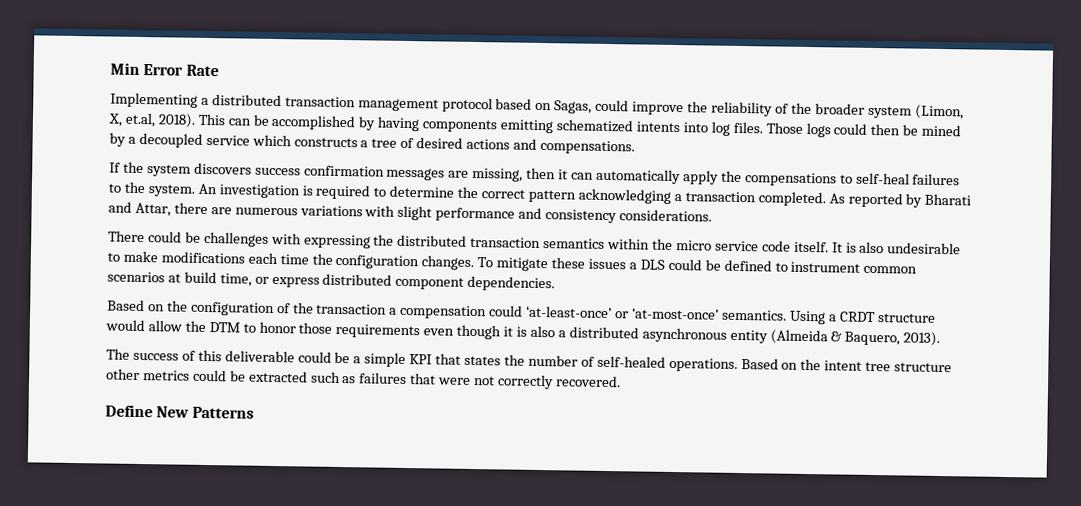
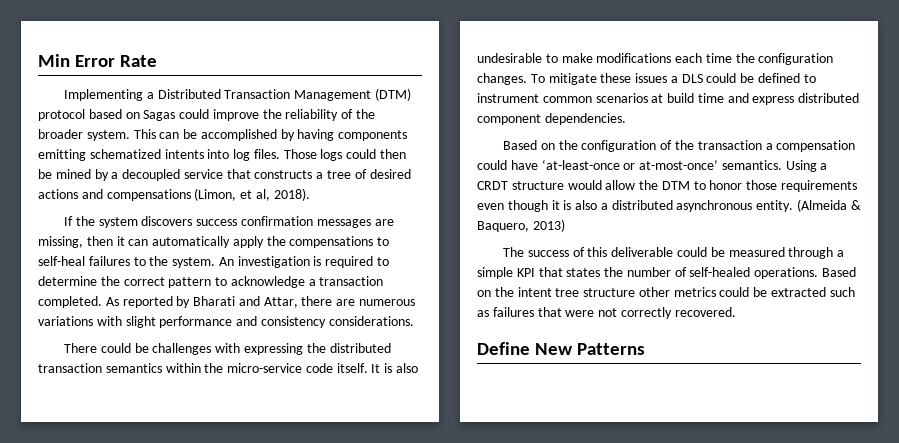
- Implementing a distributed transaction management protocol based on Sagas, could improve the reliability of the broader system (Limon, X, et.al, 2018).
+ Implementing a Distributed Transaction Management (DTM) protocol based on Sagas could improve the reliability of the broader system.
- Those logs could then be mined by a decoupled service which constructs a tree of desired actions and compensations.
+ Those logs could then be mined by a decoupled service that constructs a tree of desired actions and compensations (Limon, et al, 2018).
- An investigation is required to determine the correct pattern acknowledging a transaction completed.
+ An investigation is required to determine the correct pattern to acknowledge a transaction completed.
- There could be challenges with expressing the distributed transaction semantics within the micro service code itself.
+ There could be challenges with expressing the distributed transaction semantics within the micro-service code itself.
- To mitigate these issues a DLS could be defined to instrument common scenarios at build time, or express distributed component dependencies.
+ To mitigate these issues a DLS could be defined to instrument common scenarios at build time and express distributed component dependencies.
- Based on the configuration of the transaction a compensation could ‘at-least-once’ or ‘at-most-once’ semantics.
+ Based on the configuration of the transaction a compensation could have ‘at-least-once or at-most-once’ semantics.
- Using a CRDT structure would allow the DTM to honor those requirements even though it is also a distributed asynchronous entity (Almeida & Baquero, 2013).
+ Using a CRDT structure would allow the DTM to honor those requirements even though it is also a distributed asynchronous entity. (Almeida & Baquero, 2013)
- The success of this deliverable could be a simple KPI that states the number of self-healed operations.
+ The success of this deliverable could be measured through a simple KPI that states the number of self-healed operations.

